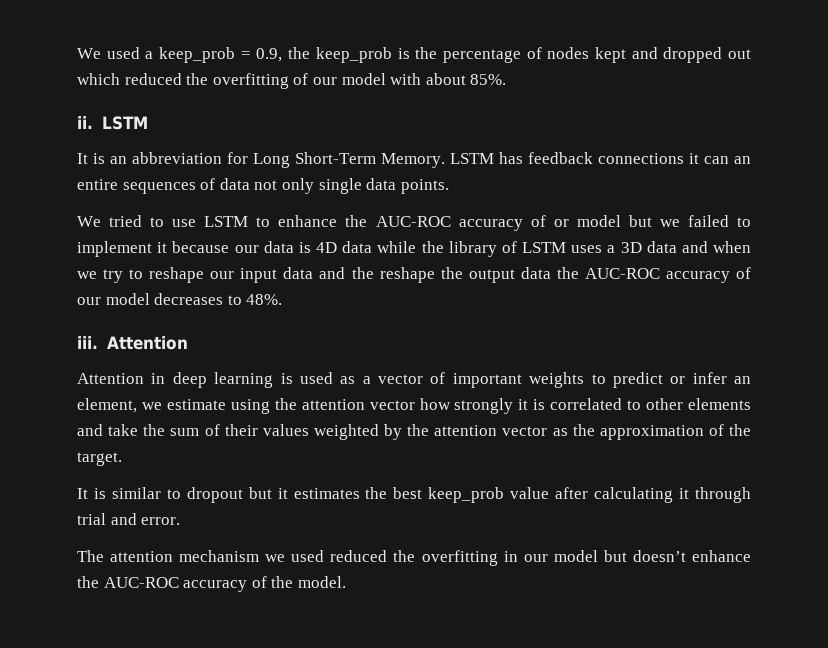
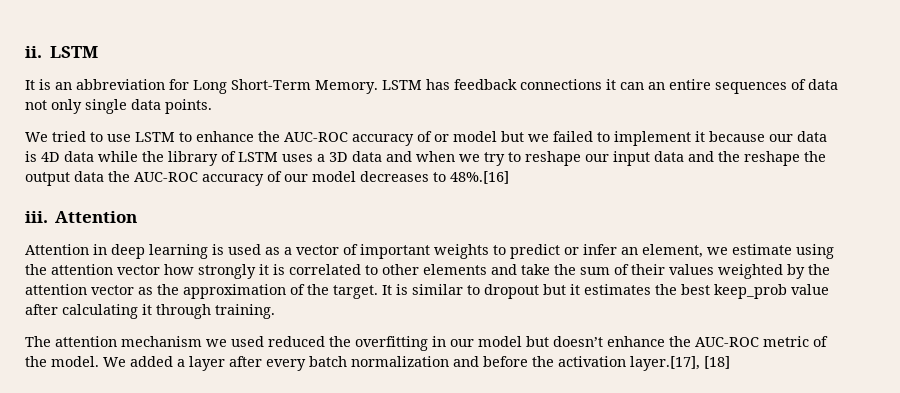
- We used a keep_prob = 0.9, the keep_prob is the percentage of nodes kept and dropped out which reduced the overfitting of our model with about 85%.
- We tried to use LSTM to enhance the AUC-ROC accuracy of or model but we failed to implement it because our data is 4D data while the library of LSTM uses a 3D data and when we try to reshape our input data and the reshape the output data the AUC-ROC accuracy of our model decreases to 48%.
+ We tried to use LSTM to enhance the AUC-ROC accuracy of or model but we failed to implement it because our data is 4D data while the library of LSTM uses a 3D data and when we try to reshape our input data and the reshape the output data the AUC-ROC accuracy of our model decreases to 48%.[16]
- Attention in deep learning is used as a vector of important weights to predict or infer an element, we estimate using the attention vector how strongly it is correlated to other elements and take the sum of their values weighted by the attention vector as the approximation of the target.
- It is similar to dropout but it estimates the best keep_prob value after calculating it through trial and error.
+ Attention in deep learning is used as a vector of important weights to predict or infer an element, we estimate using the attention vector how strongly it is correlated to other elements and take the sum of their values weighted by the attention vector as the approximation of the target. It is similar to dropout but it estimates the best keep_prob value after calculating it through training.
- The attention mechanism we used reduced the overfitting in our model but doesn’t enhance the AUC-ROC accuracy of the model.
+ The attention mechanism we used reduced the overfitting in our model but doesn’t enhance the AUC-ROC metric of the model.
+ We added a layer after every batch normalization and before the activation layer.[17], [18]

